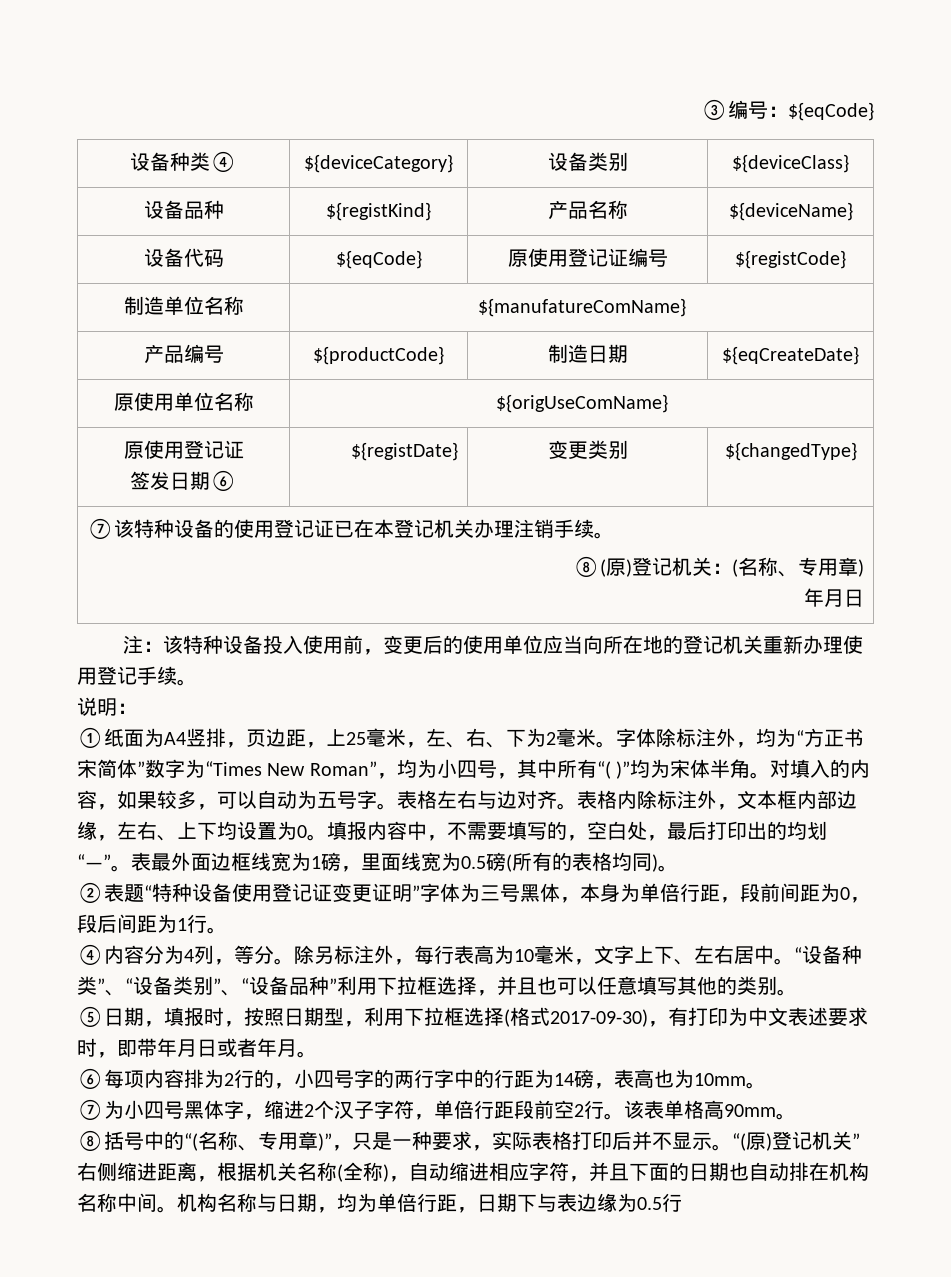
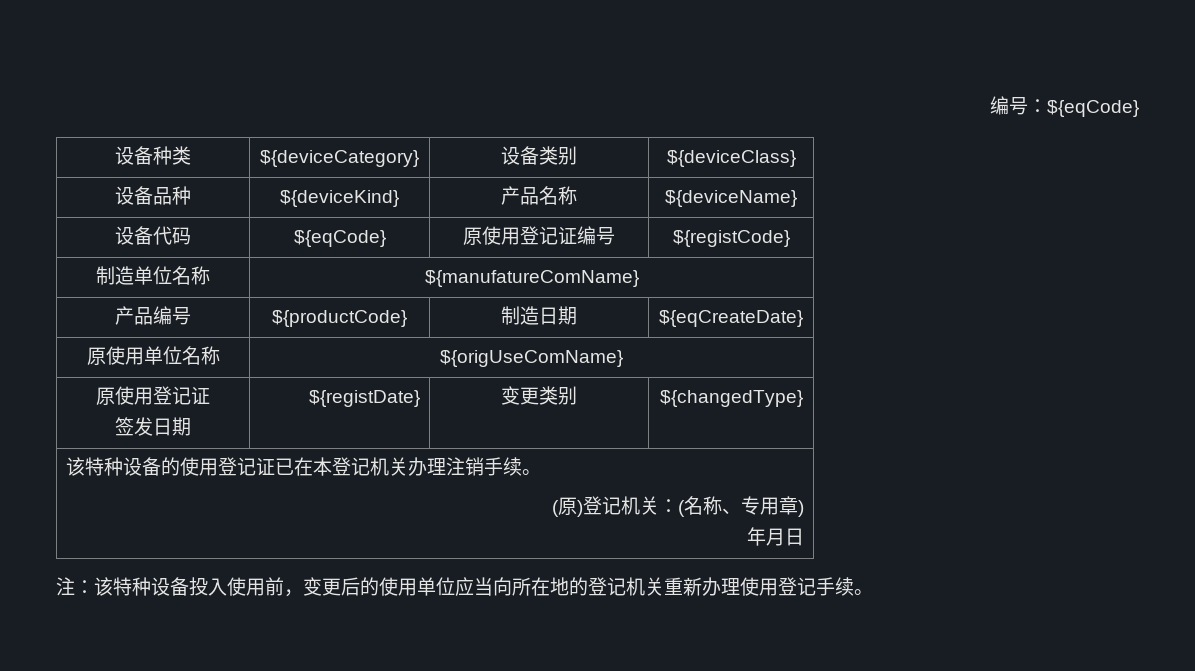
- ③编号：${eqCode}
+ 编号：${eqCode}
- 设备种类④ | ${deviceCategory} | 设备类别 | ${deviceClass}
+ 设备种类 | ${deviceCategory} | 设备类别 | ${deviceClass}
- 设备品种 | ${registKind} | 产品名称 | ${deviceName}
+ 设备品种 | ${deviceKind} | 产品名称 | ${deviceName}
  原使用单位名称 | ${origUseComName}
  原使用登记证
- 签发日期⑥ | ${registDate} | 变更类别 | ${changedType}
+ 签发日期 | ${registDate} | 变更类别 | ${changedType}
- ⑦该特种设备的使用登记证已在本登记机关办理注销手续。
- ⑧(原)登记机关：(名称、专用章)
+ 该特种设备的使用登记证已在本登记机关办理注销手续。
+ (原)登记机关：(名称、专用章)
- 说明：
- ①纸面为A4竖排，页边距，上25毫米，左、右、下为2毫米。字体除标注外，均为“方正书宋简体”数字为“Times New Roman”，均为小四号，其中所有“( )”均为宋体半角。对填入的内容，如果较多，可以自动为五号字。表格左右与边对齐。表格内除标注外，文本框内部边缘，左右、上下均设置为0。填报内容中，不需要填写的，空白处，最后打印出的均划“—”。表最外面边框线宽为1磅，里面线宽为0.5磅(所有的表格均同)。
- ②表题“特种设备使用登记证变更证明”字体为三号黑体，本身为单倍行距，段前间距为0，段后间距为1行。
- ④内容分为4列，等分。除另标注外，每行表高为10毫米，文字上下、左右居中。“设备种类”、“设备类别”、“设备品种”利用下拉框选择，并且也可以任意填写其他的类别。
- ⑤日期，填报时，按照日期型，利用下拉框选择(格式2017-09-30)，有打印为中文表述要求时，即带年月日或者年月。
- ⑥每项内容排为2行的，小四号字的两行字中的行距为14磅，表高也为10mm。
- ⑦为小四号黑体字，缩进2个汉子字符，单倍行距段前空2行。该表单格高90mm。
- ⑧括号中的“(名称、专用章)”，只是一种要求，实际表格打印后并不显示。“(原)登记机关”右侧缩进距离，根据机关名称(全称)，自动缩进相应字符，并且下面的日期也自动排在机构名称中间。机构名称与日期，均为单倍行距，日期下与表边缘为0.5行

